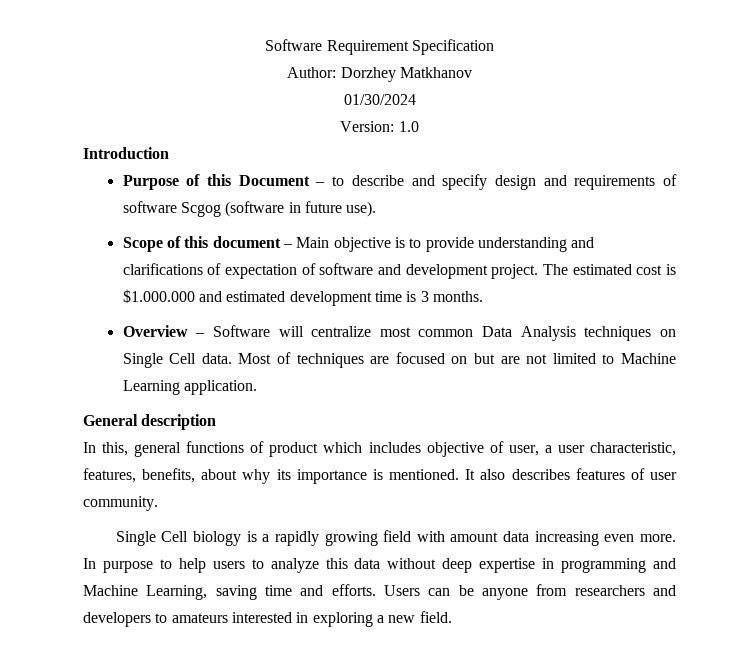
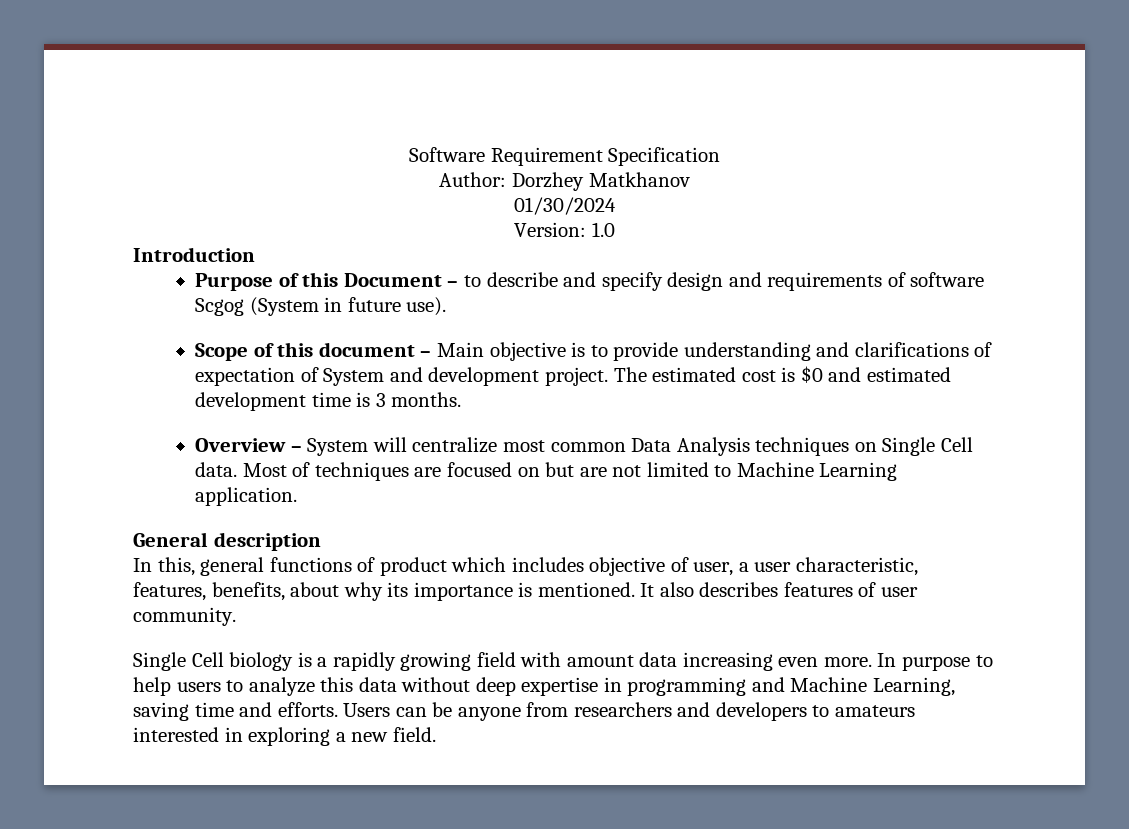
- Purpose of this Document – to describe and specify design and requirements of software Scgog (software in future use).
+ Purpose of this Document – to describe and specify design and requirements of software Scgog (System in future use).
- Scope of this document – Main objective is to provide understanding and clarifications of expectation of software and development project.
+ Scope of this document – Main objective is to provide understanding and clarifications of expectation of System and development project.
- The estimated cost is $1.000.000 and estimated development time is 3 months.
+ The estimated cost is $0 and estimated development time is 3 months.
- Overview – Software will centralize most common Data Analysis techniques on Single Cell data.
+ Overview – System will centralize most common Data Analysis techniques on Single Cell data.

